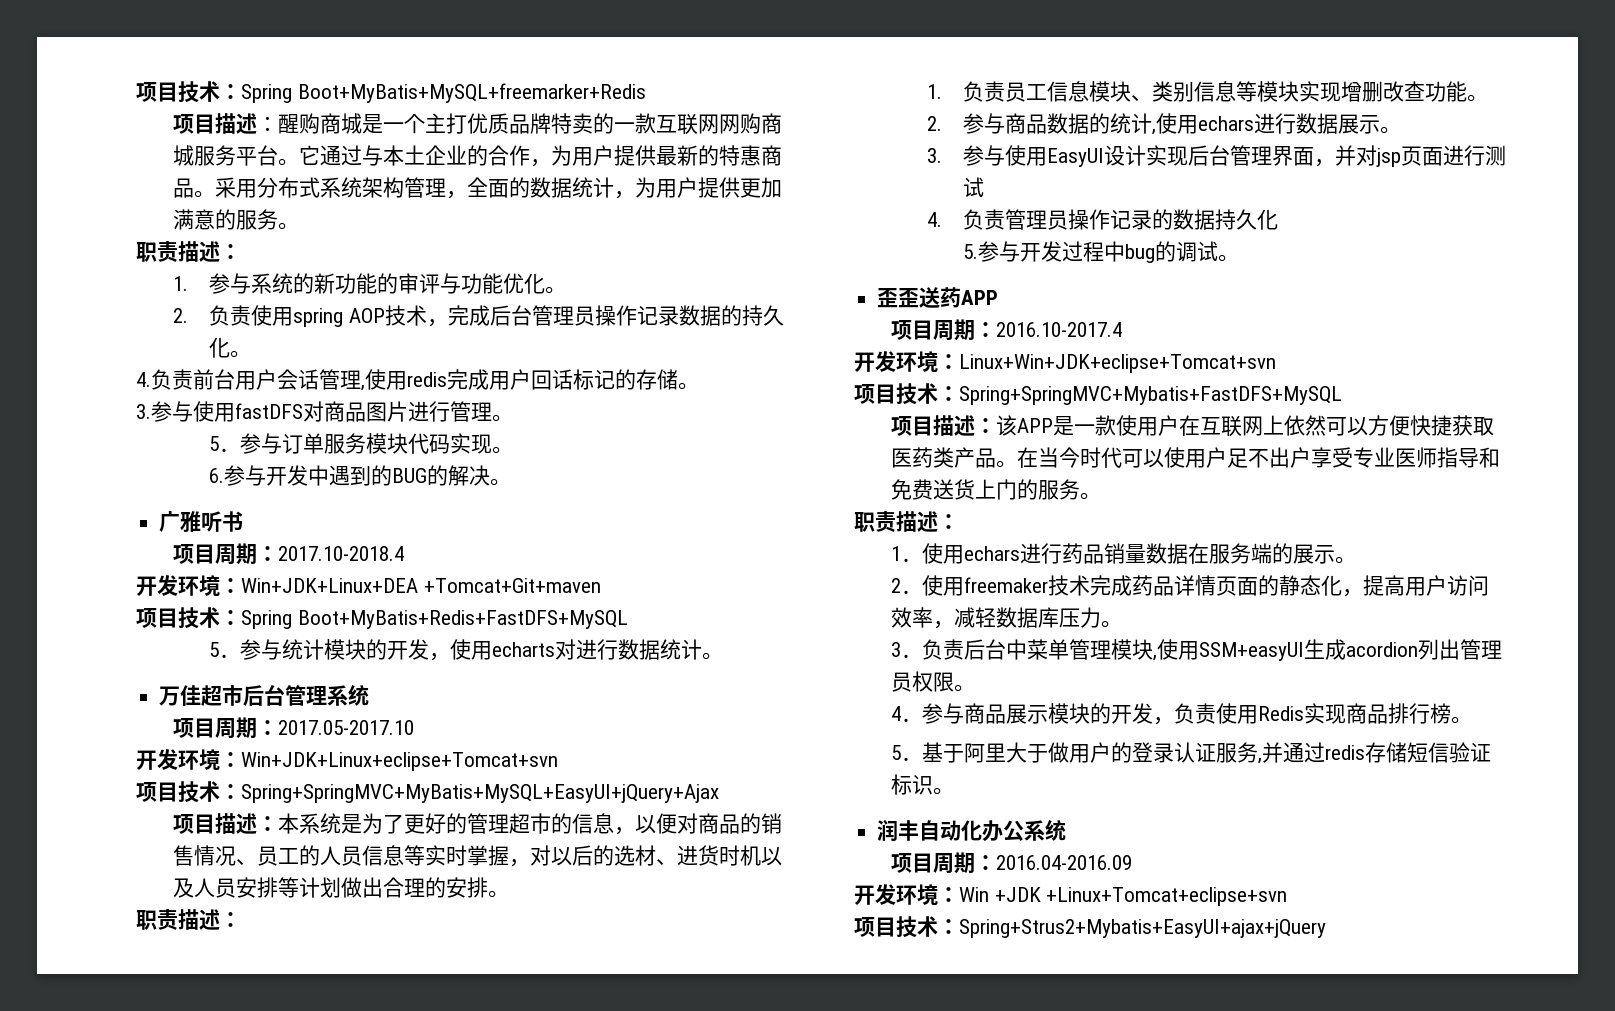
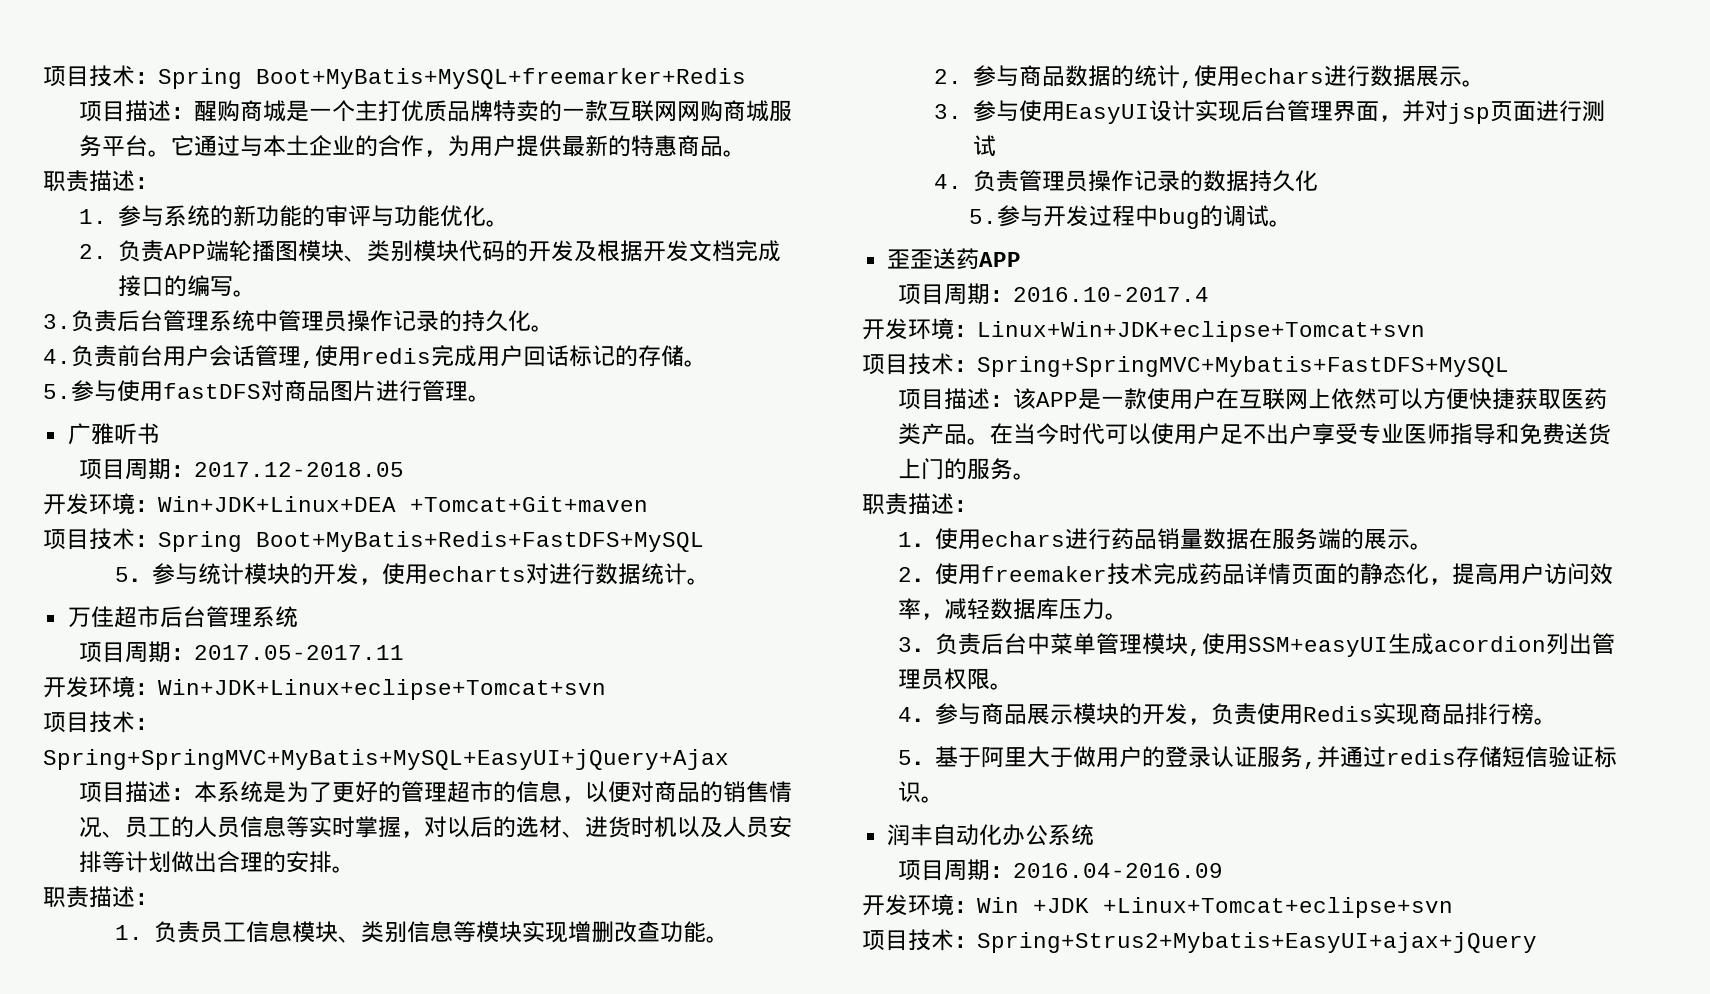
- 采用分布式系统架构管理，全面的数据统计，为用户提供更加满意的服务。
- 2.负责使用spring AOP技术，完成后台管理员操作记录数据的持久化。
+ 2.负责APP端轮播图模块、类别模块代码的开发及根据开发文档完成接口的编写。
+ 3.负责后台管理系统中管理员操作记录的持久化。
- 3.参与使用fastDFS对商品图片进行管理。
+ 5.参与使用fastDFS对商品图片进行管理。
- 5．参与订单服务模块代码实现。
- 6.参与开发中遇到的BUG的解决。
- 项目周期：2017.10-2018.4
+ 项目周期：2017.12-2018.05
- 项目周期：2017.05-2017.10
+ 项目周期：2017.05-2017.11

